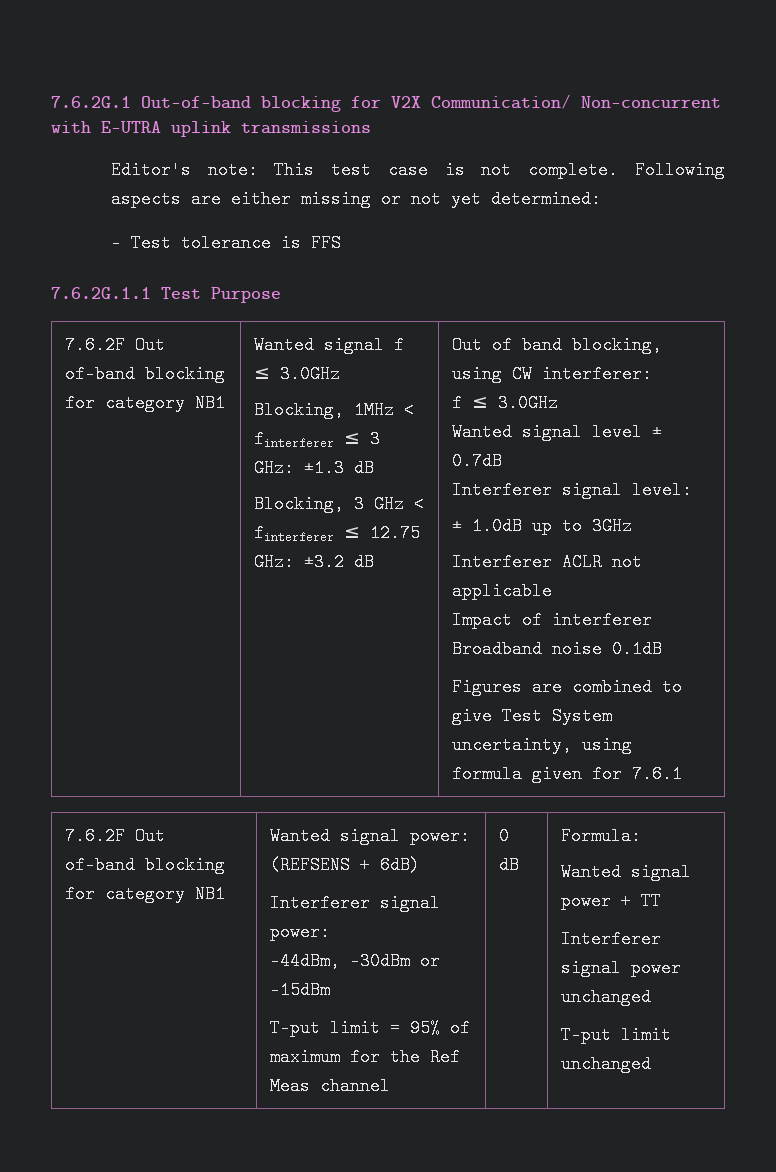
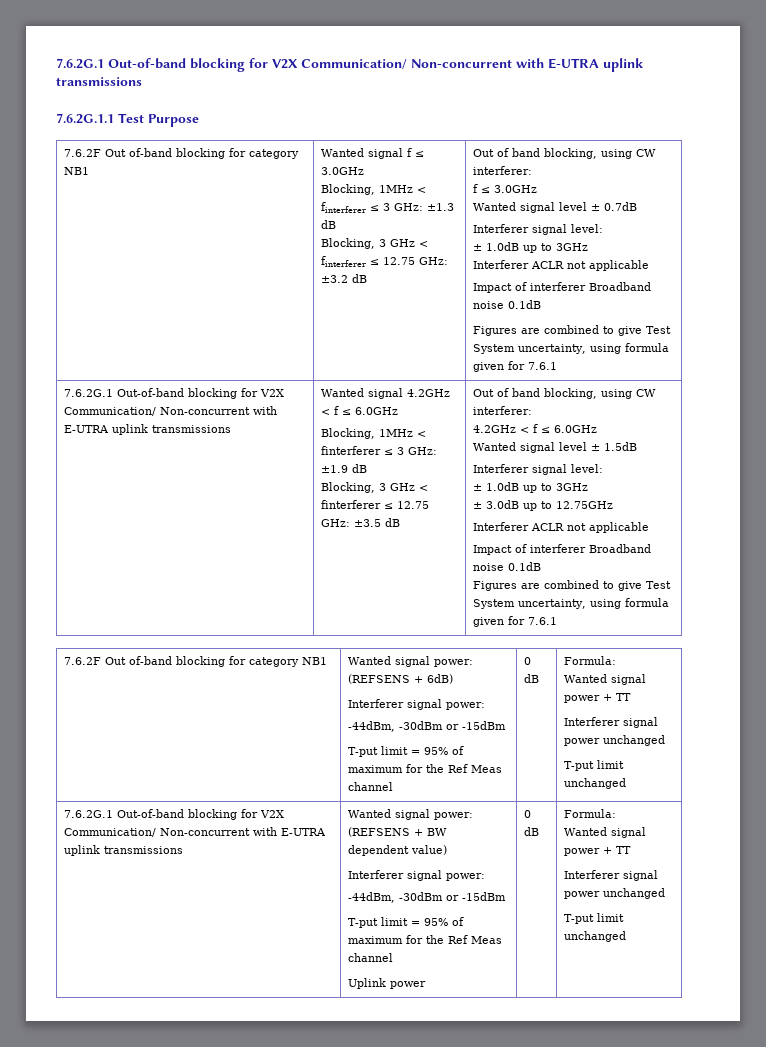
- Editor's note: This test case is not complete. Following aspects are either missing or not yet determined:
- - Test tolerance is FFS
+ 7.6.2G.1 Out-of-band blocking for V2X Communication/ Non-concurrent with E-UTRA uplink transmissions | Wanted signal 4.2GHz < f ≤ 6.0GHz
+ Blocking, 1MHz < finterferer ≤ 3 GHz: ±1.9 dB
+ Blocking, 3 GHz < finterferer ≤ 12.75 GHz: ±3.5 dB | Out of band blocking, using CW interferer:
+ 4.2GHz < f ≤ 6.0GHz
+ Wanted signal level ± 1.5dB
+ Interferer signal level:
+ ± 1.0dB up to 3GHz
+ ± 3.0dB up to 12.75GHz
+ Interferer ACLR not applicable
+ Impact of interferer Broadband noise 0.1dB
+ Figures are combined to give Test System uncertainty, using formula given for 7.6.1
+ 7.6.2G.1 Out-of-band blocking for V2X Communication/ Non-concurrent with E-UTRA uplink transmissions | Wanted signal power: (REFSENS + BW dependent value)
+ Interferer signal power:
+ -44dBm, -30dBm or -15dBm
+ T-put limit = 95% of maximum for the Ref Meas channel
+ Uplink power | 0 dB | Formula:
+ Wanted signal power + TT
+ Interferer signal power unchanged
+ T-put limit unchanged

